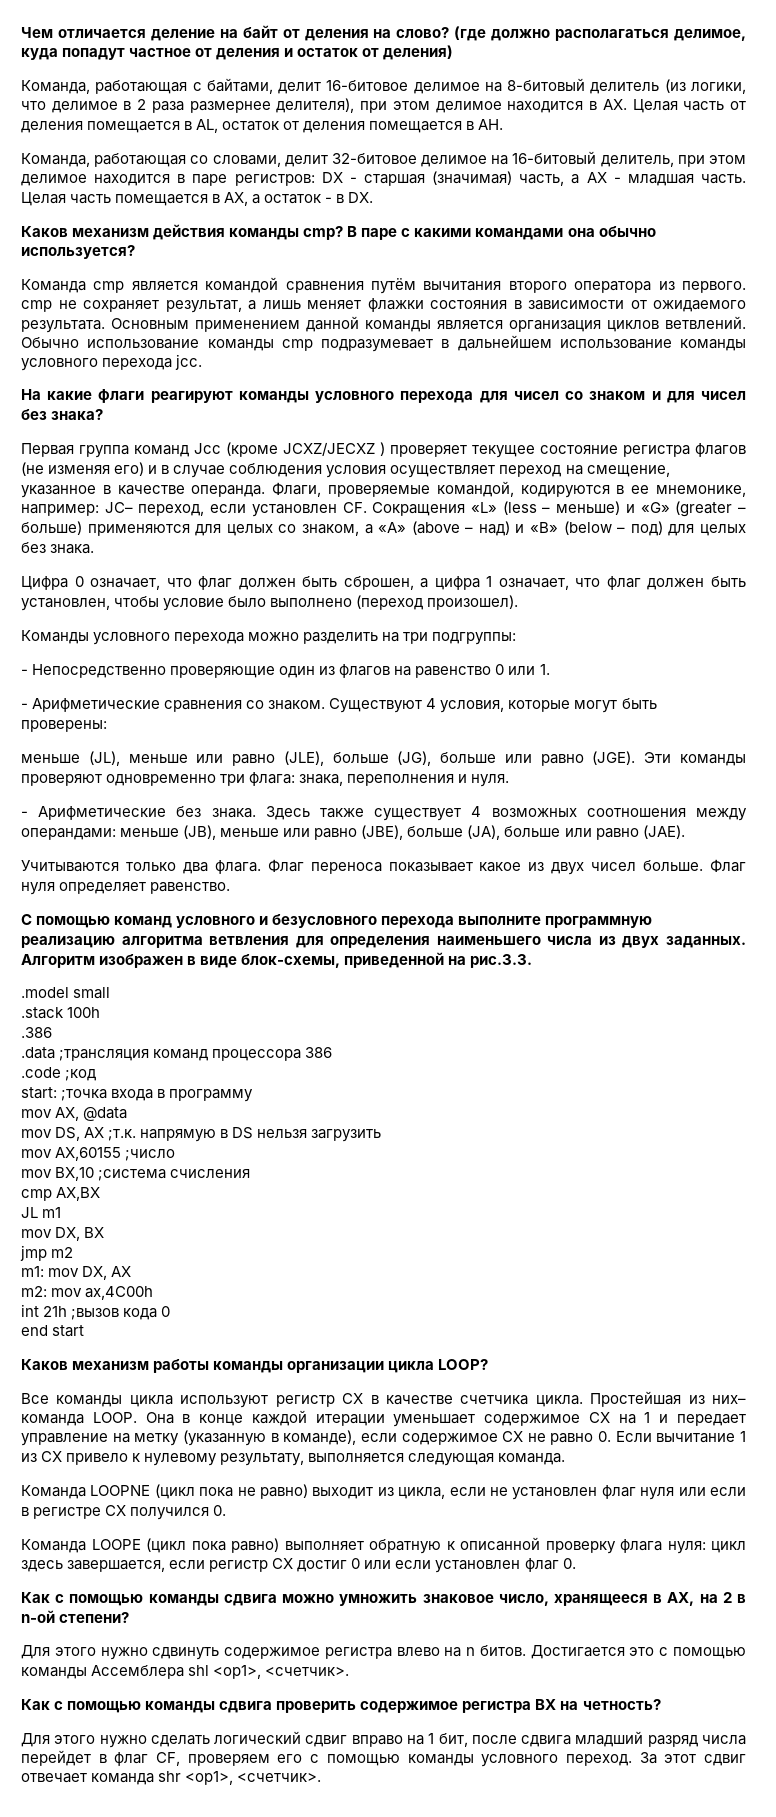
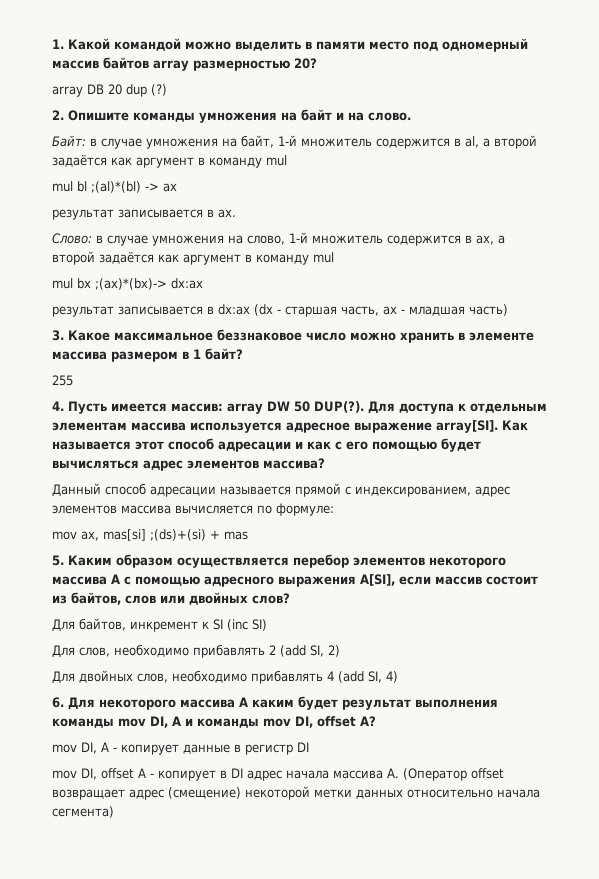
- Чем отличается деление на байт от деления на слово? (где должно располагаться делимое, куда попадут частное от деления и остаток от деления)
- Команда, работающая с байтами, делит 16-битовое делимое на 8-битовый делитель (из логики, что делимое в 2 раза размернее делителя), при этом делимое находится в AX. Целая часть от деления помещается в AL, остаток от деления помещается в AH.
- Команда, работающая со словами, делит 32-битовое делимое на 16-битовый делитель, при этом делимое находится в паре регистров: DX - старшая (значимая) часть, а AX - младшая часть. Целая часть помещается в AX, а остаток - в DX.
- Каков механизм действия команды cmp? В паре с какими командами она обычно используется?
- Команда cmp является командой сравнения путём вычитания второго оператора из первого. cmp не сохраняет результат, а лишь меняет флажки состояния в зависимости от ожидаемого результата. Основным применением данной команды является организация циклов ветвлений. Обычно использование команды cmp подразумевает в дальнейшем использование команды условного перехода jcc.
- На какие флаги реагируют команды условного перехода для чисел со знаком и для чисел без знака?
- Первая группа команд Jcc (кроме JCXZ/JECXZ ) проверяет текущее состояние регистра флагов (не изменяя его) и в случае соблюдения условия осуществляет переход на смещение, указанное в качестве операнда. Флаги, проверяемые командой, кодируются в ее мнемонике, например: JC– переход, если установлен CF. Сокращения «L» (less – меньше) и «G» (greater – больше) применяются для целых со знаком, а «A» (above – над) и «B» (below – под) для целых без знака.
- Цифра 0 означает, что флаг должен быть сброшен, а цифра 1 означает, что флаг должен быть установлен, чтобы условие было выполнено (переход произошел).
- Команды условного перехода можно разделить на три подгруппы:
- - Непосредственно проверяющие один из флагов на равенство 0 или 1.
- - Арифметические сравнения со знаком. Существуют 4 условия, которые могут быть проверены:
- меньше (JL), меньше или равно (JLE), больше (JG), больше или равно (JGE). Эти команды проверяют одновременно три флага: знака, переполнения и нуля.
- - Арифметические без знака. Здесь также существует 4 возможных соотношения между операндами: меньше (JB), меньше или равно (JBE), больше (JA), больше или равно (JAE).
- Учитываются только два флага. Флаг переноса показывает какое из двух чисел больше. Флаг нуля определяет равенство.
- С помощью команд условного и безусловного перехода выполните программную реализацию алгоритма ветвления для определения наименьшего числа из двух заданных. Алгоритм изображен в виде блок-схемы, приведенной на рис.3.3.
- .model small
- .stack 100h
- .386
- .data ;трансляция команд процессора 386
- .code ;код
- start: ;точка входа в программу
- mov AX, @data
- mov DS, AX ;т.к. напрямую в DS нельзя загрузить
- mov AX,60155 ;число
- mov BX,10 ;система счисления
- cmp AX,BX
- JL m1
- mov DX, BX
- jmp m2
- m1: mov DX, AX
- m2: mov ax,4C00h
- int 21h ;вызов кода 0
- end start
- Каков механизм работы команды организации цикла LOOP?
- Все команды цикла используют регистр CX в качестве счетчика цикла. Простейшая из них– команда LOOP. Она в конце каждой итерации уменьшает содержимое CX на 1 и передает управление на метку (указанную в команде), если содержимое CX не равно 0. Если вычитание 1 из CX привело к нулевому результату, выполняется следующая команда.
- Команда LOOPNE (цикл пока не равно) выходит из цикла, если не установлен флаг нуля или если в регистре CX получился 0.
- Команда LOOPE (цикл пока равно) выполняет обратную к описанной проверку флага нуля: цикл здесь завершается, если регистр CX достиг 0 или если установлен флаг 0.
- Как с помощью команды сдвига можно умножить знаковое число, хранящееся в АХ, на 2 в n-ой степени?
- Для этого нужно сдвинуть содержимое регистра влево на n битов. Достигается это с помощью команды Ассемблера shl <op1>, <счетчик>.
- Как с помощью команды сдвига проверить содержимое регистра ВХ на четность?
- Для этого нужно сделать логический сдвиг вправо на 1 бит, после сдвига младший разряд числа перейдет в флаг CF, проверяем его с помощью команды условного переход. За этот сдвиг отвечает команда shr <op1>, <счетчик>.
+ 1. Какой командой можно выделить в памяти место под одномерный массив байтов array размерностью 20?
+ array DB 20 dup (?)
+ 2. Опишите команды умножения на байт и на слово.
+ Байт: в случае умножения на байт, 1-й множитель содержится в al, а второй задаётся как аргумент в команду mul
+ mul bl ;(al)*(bl) -> ax
+ результат записывается в ax.
+ Слово: в случае умножения на слово, 1-й множитель содержится в ax, а второй задаётся как аргумент в команду mul
+ mul bx ;(ax)*(bx)-> dx:ax
+ результат записывается в dx:ax (dx - старшая часть, ax - младшая часть)
+ 3. Какое максимальное беззнаковое число можно хранить в элементе массива размером в 1 байт?
+ 255
+ 4. Пусть имеется массив: array DW 50 DUP(?). Для доступа к отдельным элементам массива используется адресное выражение array[SI]. Как называется этот способ адресации и как с его помощью будет вычисляться адрес элементов массива?
+ Данный способ адресации называется прямой с индексированием, адрес элементов массива вычисляется по формуле:
+ mov ax, mas[si] ;(ds)+(si) + mas
+ 5. Каким образом осуществляется перебор элементов некоторого массива A с помощью адресного выражения A[SI], если массив состоит из байтов, слов или двойных слов?
+ Для байтов, инкремент к SI (inc SI)
+ Для слов, необходимо прибавлять 2 (add SI, 2)
+ Для двойных слов, необходимо прибавлять 4 (add SI, 4)
+ 6. Для некоторого массива A каким будет результат выполнения команды mov DI, A и команды mov DI, offset A?
+ mov DI, A - копирует данные в регистр DI
+ mov DI, offset A - копирует в DI адрес начала массива A. (Оператор offset возвращает адрес (смещение) некоторой метки данных относительно начала сегмента)

